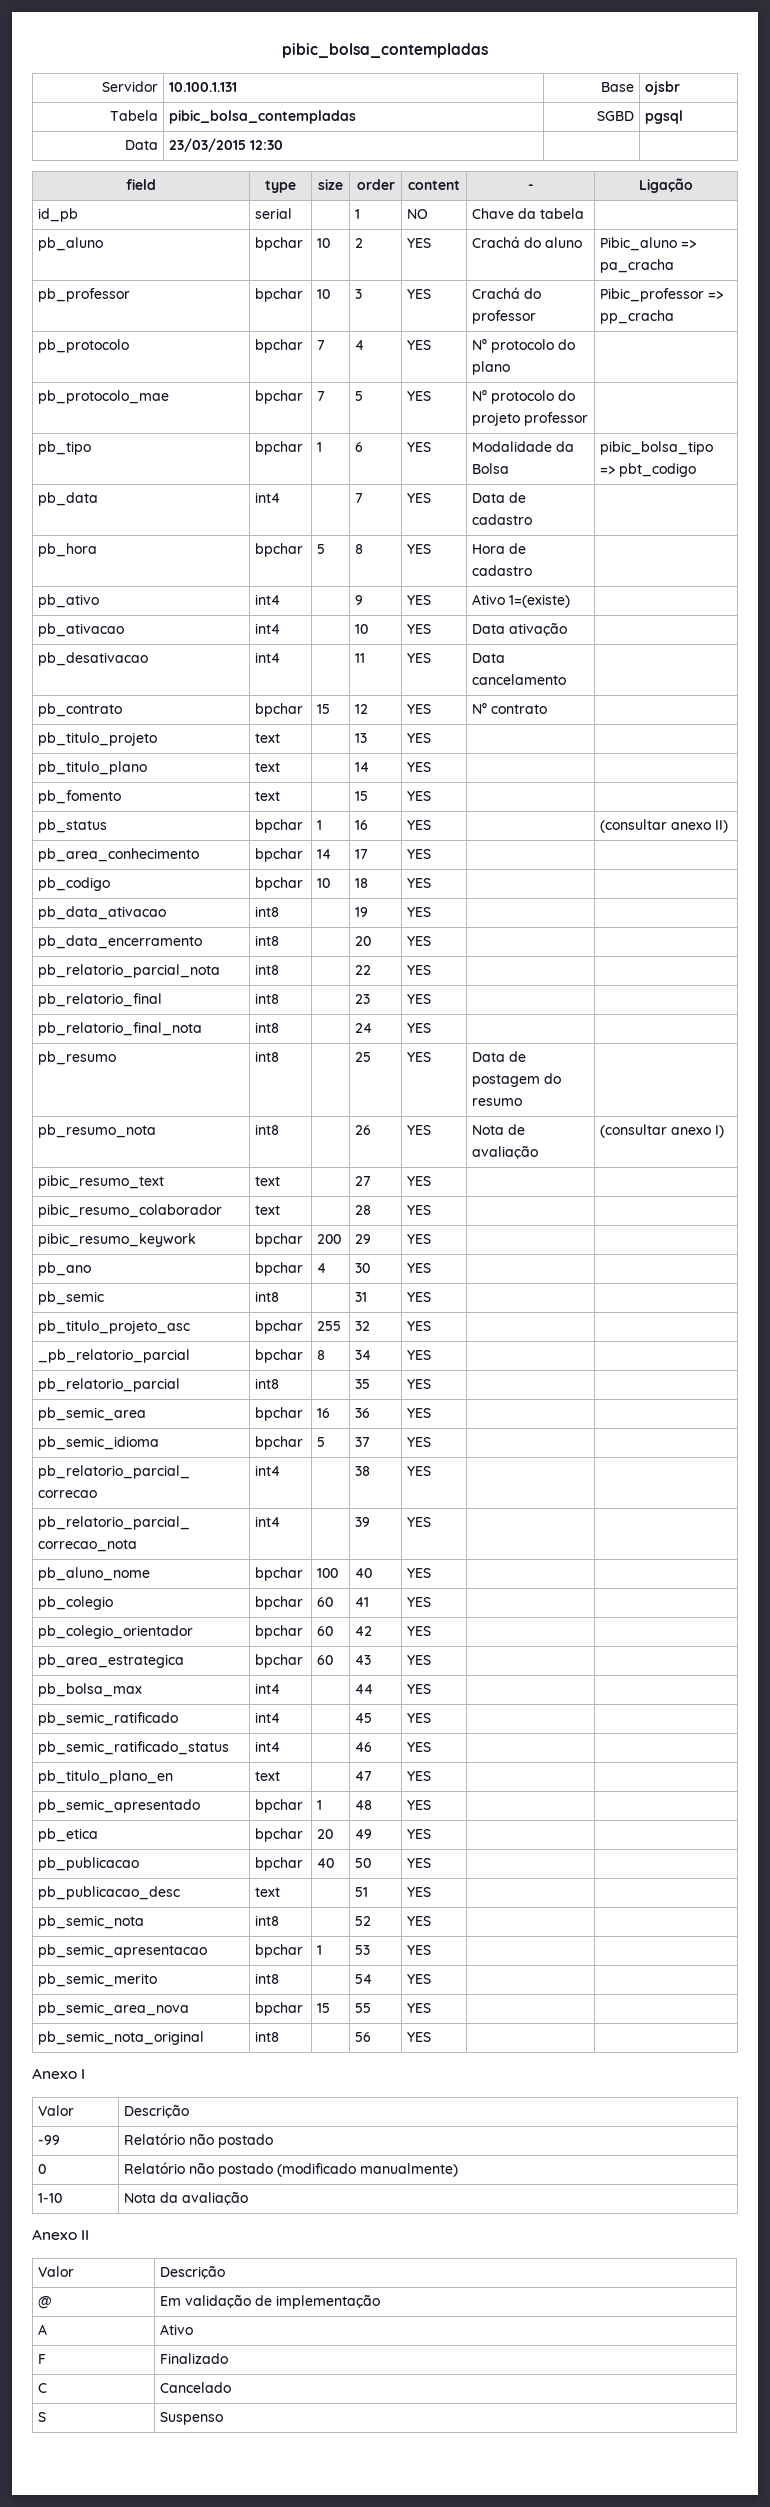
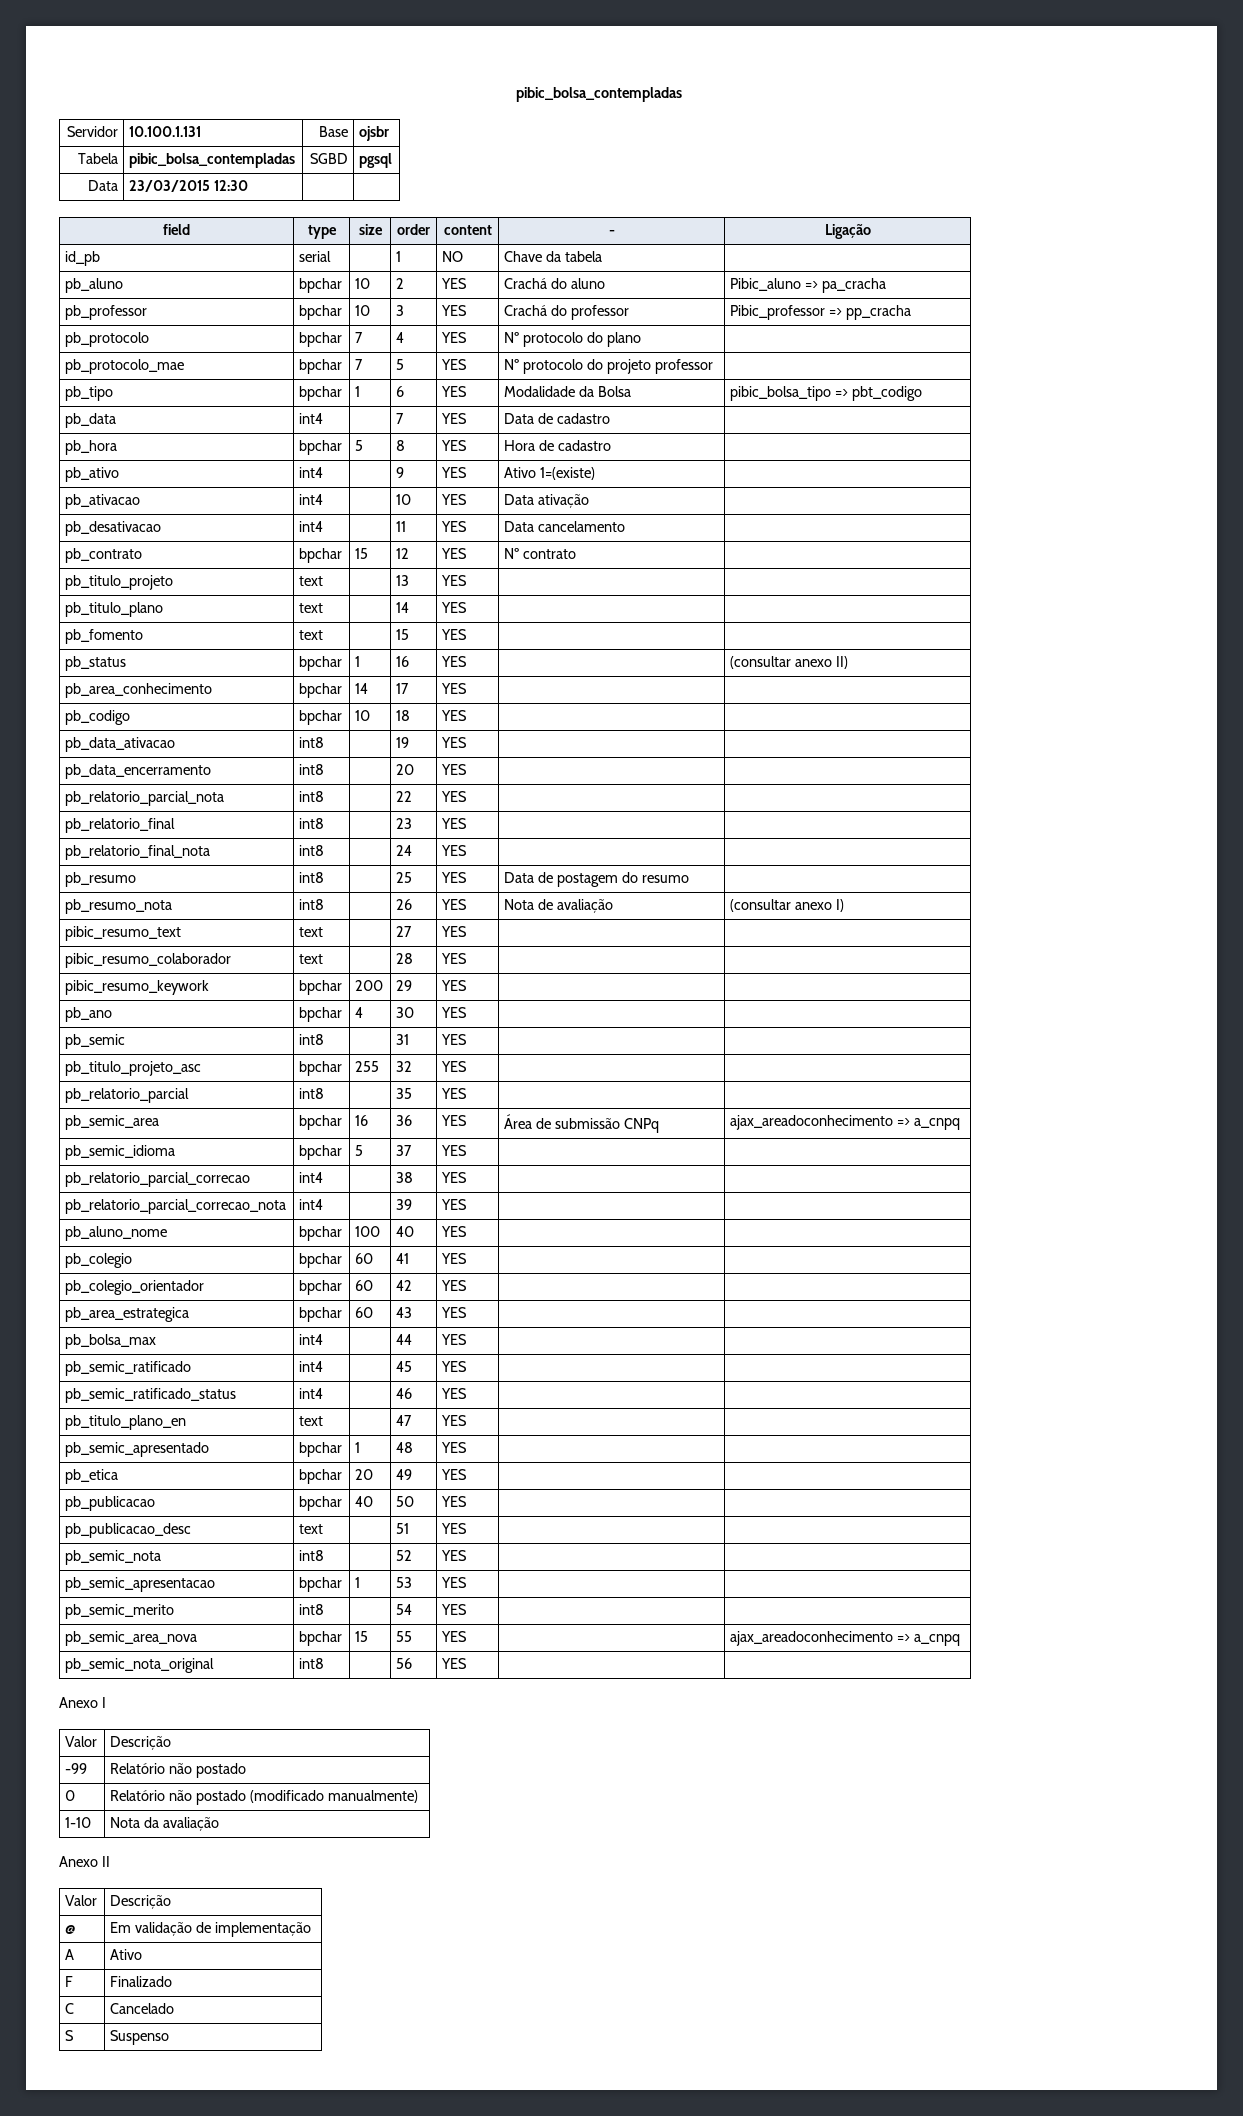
- _pb_relatorio_parcial | bpchar | 8 | 34 | YES | |
- pb_semic_area | bpchar | 16 | 36 | YES | |
+ pb_semic_area | bpchar | 16 | 36 | YES | Área de submissão CNPq | ajax_areadoconhecimento => a_cnpq
- pb_semic_area_nova | bpchar | 15 | 55 | YES | |
+ pb_semic_area_nova | bpchar | 15 | 55 | YES | | ajax_areadoconhecimento => a_cnpq

